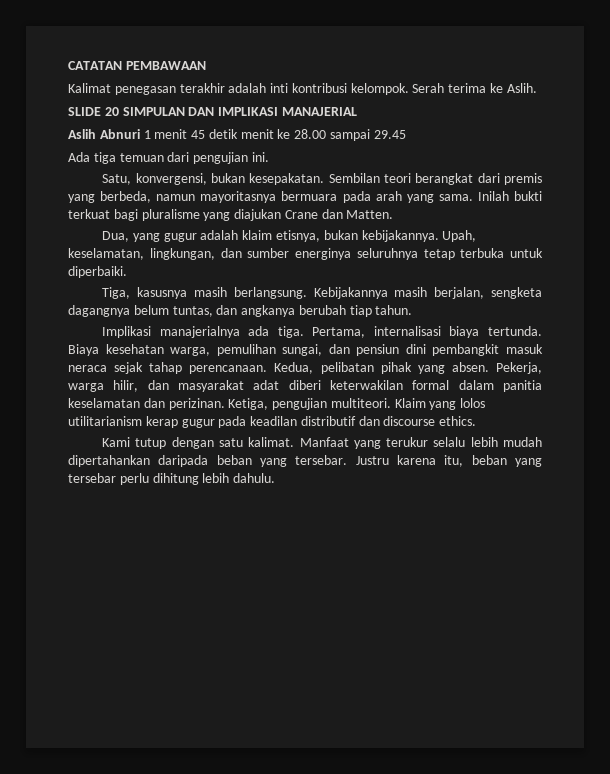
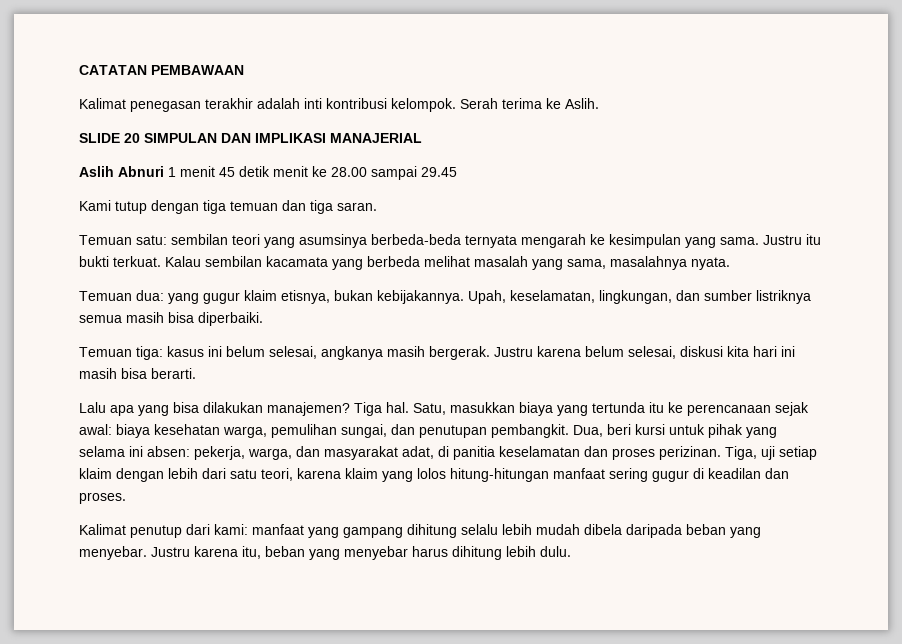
- Ada tiga temuan dari pengujian ini.
- Satu, konvergensi, bukan kesepakatan. Sembilan teori berangkat dari premis yang berbeda, namun mayoritasnya bermuara pada arah yang sama. Inilah bukti terkuat bagi pluralisme yang diajukan Crane dan Matten.
- Dua, yang gugur adalah klaim etisnya, bukan kebijakannya.
+ Kami tutup dengan tiga temuan dan tiga saran.
+ Temuan satu: sembilan teori yang asumsinya berbeda-beda ternyata mengarah ke kesimpulan yang sama. Justru itu bukti terkuat. Kalau sembilan kacamata yang berbeda melihat masalah yang sama, masalahnya nyata.
+ Temuan dua: yang gugur klaim etisnya, bukan kebijakannya.
- Upah, keselamatan, lingkungan, dan sumber energinya seluruhnya tetap terbuka untuk diperbaiki.
- Tiga, kasusnya masih berlangsung. Kebijakannya masih berjalan, sengketa dagangnya belum tuntas, dan angkanya berubah tiap tahun.
- Implikasi manajerialnya ada tiga. Pertama, internalisasi biaya tertunda. Biaya kesehatan warga, pemulihan sungai, dan pensiun dini pembangkit masuk neraca sejak tahap perencanaan. Kedua, pelibatan pihak yang absen. Pekerja, warga hilir, dan masyarakat adat diberi keterwakilan formal dalam panitia keselamatan dan perizinan. Ketiga, pengujian multiteori. Klaim yang lolos utilitarianism kerap gugur pada keadilan distributif dan discourse ethics.
- Kami tutup dengan satu kalimat. Manfaat yang terukur selalu lebih mudah dipertahankan daripada beban yang tersebar.
+ Upah, keselamatan, lingkungan, dan sumber listriknya semua masih bisa diperbaiki.
+ Temuan tiga: kasus ini belum selesai, angkanya masih bergerak. Justru karena belum selesai, diskusi kita hari ini masih bisa berarti.
+ Lalu apa yang bisa dilakukan manajemen? Tiga hal. Satu, masukkan biaya yang tertunda itu ke perencanaan sejak awal: biaya kesehatan warga, pemulihan sungai, dan penutupan pembangkit. Dua, beri kursi untuk pihak yang selama ini absen: pekerja, warga, dan masyarakat adat, di panitia keselamatan dan proses perizinan. Tiga, uji setiap klaim dengan lebih dari satu teori, karena klaim yang lolos hitung-hitungan manfaat sering gugur di keadilan dan proses.
+ Kalimat penutup dari kami: manfaat yang gampang dihitung selalu lebih mudah dibela daripada beban yang menyebar.
- Justru karena itu, beban yang tersebar perlu dihitung lebih dahulu.
+ Justru karena itu, beban yang menyebar harus dihitung lebih dulu.

